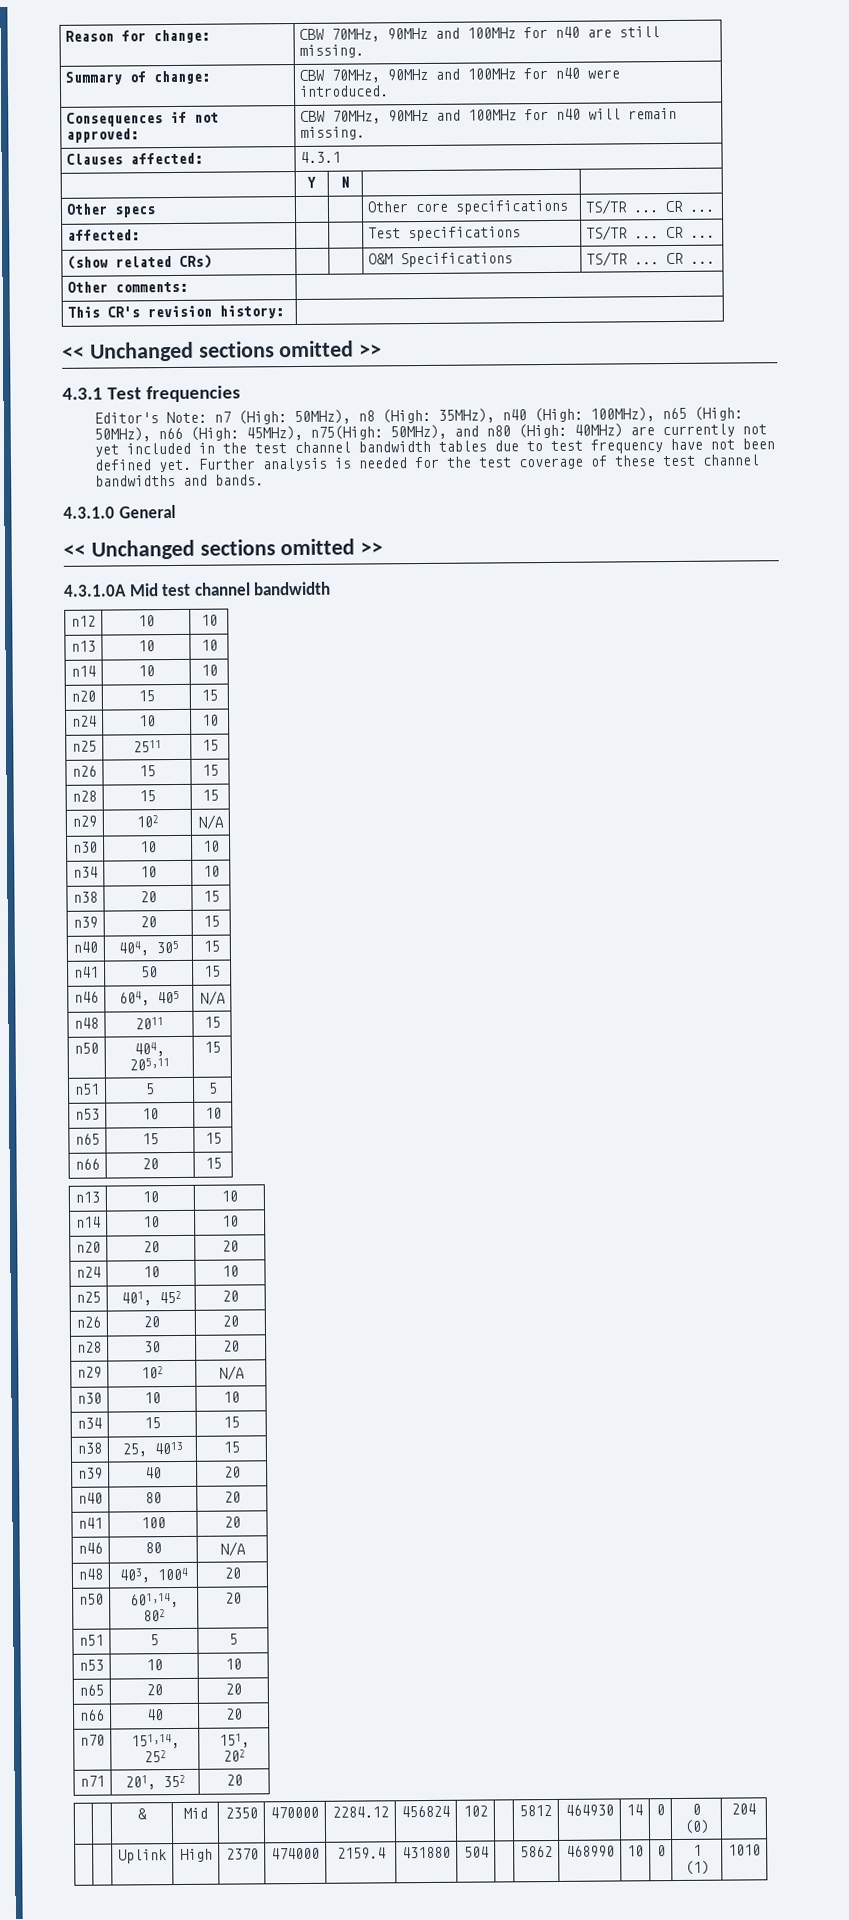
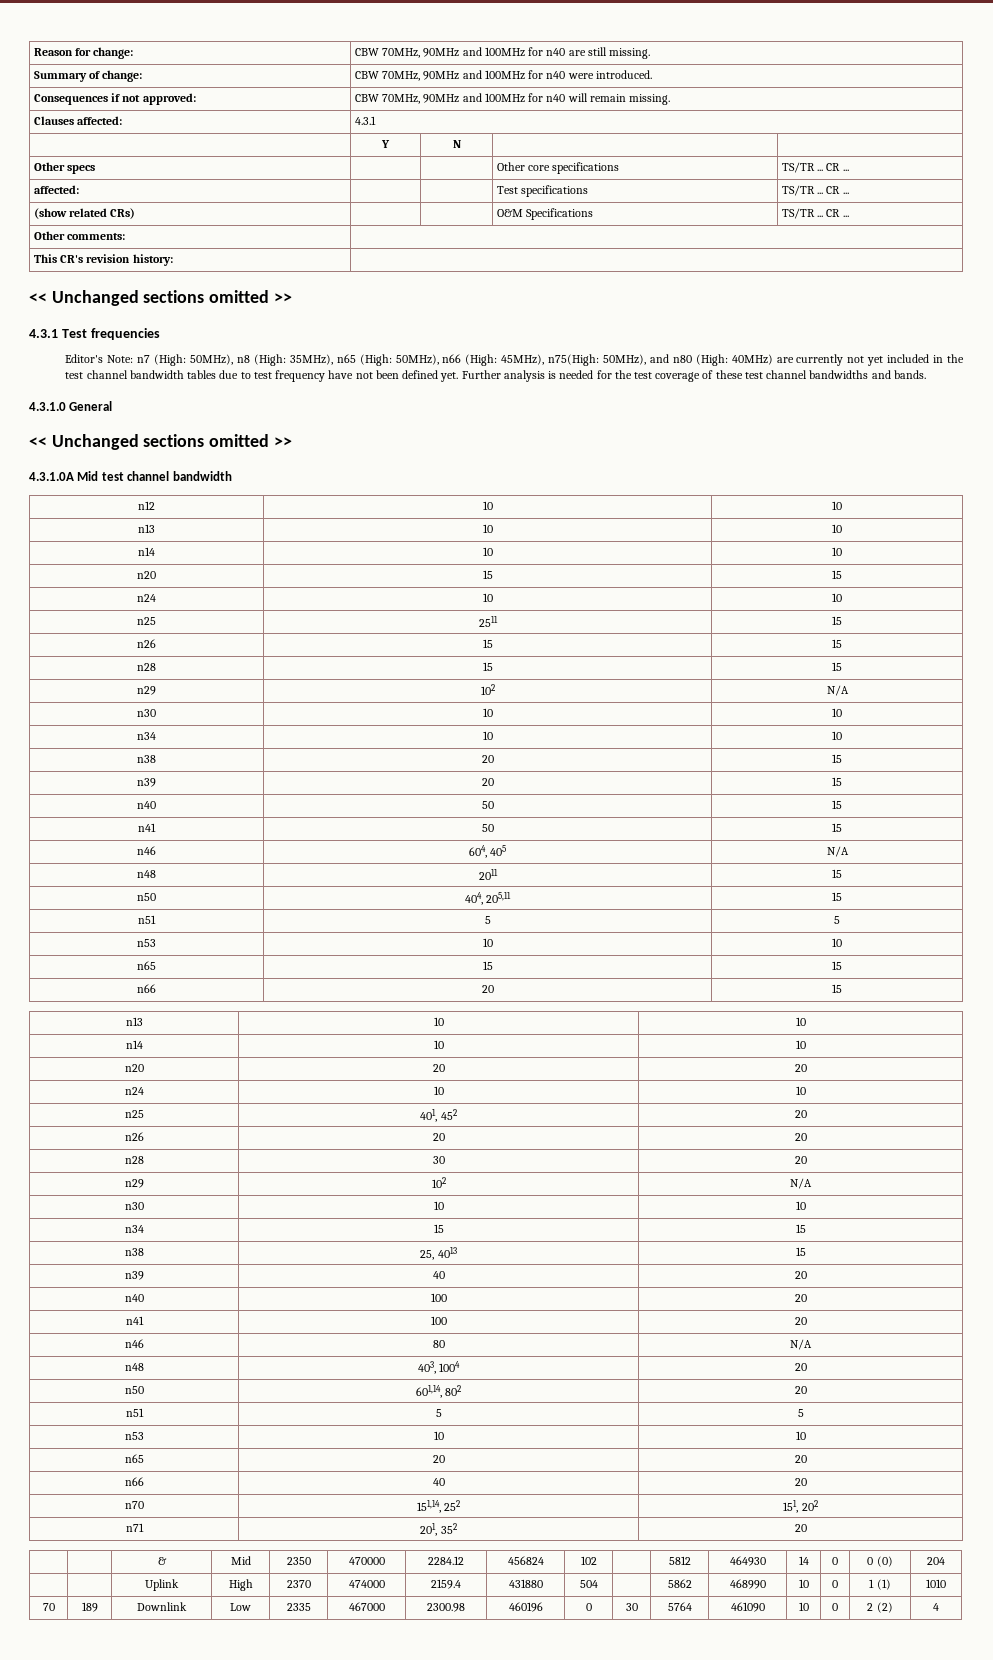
- Editor's Note: n7 (High: 50MHz), n8 (High: 35MHz), n40 (High: 100MHz), n65 (High: 50MHz), n66 (High: 45MHz), n75(High: 50MHz), and n80 (High: 40MHz) are currently not yet included in the test channel bandwidth tables due to test frequency have not been defined yet.
+ Editor's Note: n7 (High: 50MHz), n8 (High: 35MHz), n65 (High: 50MHz), n66 (High: 45MHz), n75(High: 50MHz), and n80 (High: 40MHz) are currently not yet included in the test channel bandwidth tables due to test frequency have not been defined yet.
- n40 | 404, 305 | 15
+ n40 | 50 | 15
- n40 | 80 | 20
+ n40 | 100 | 20
+ 70 | 189 | Downlink | Low | 2335 | 467000 | 2300.98 | 460196 | 0 | 30 | 5764 | 461090 | 10 | 0 | 2 (2) | 4

